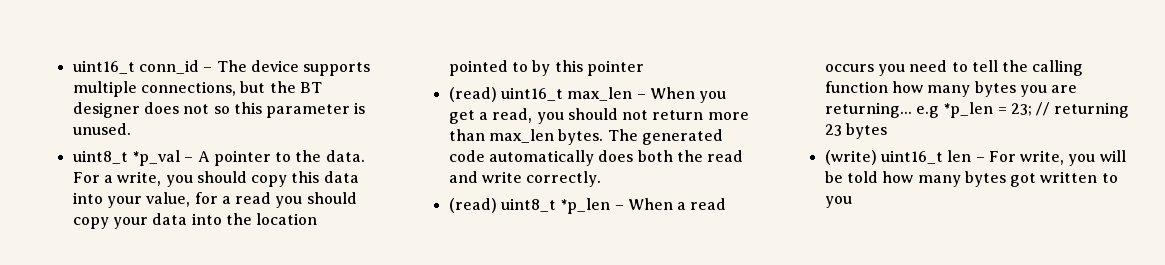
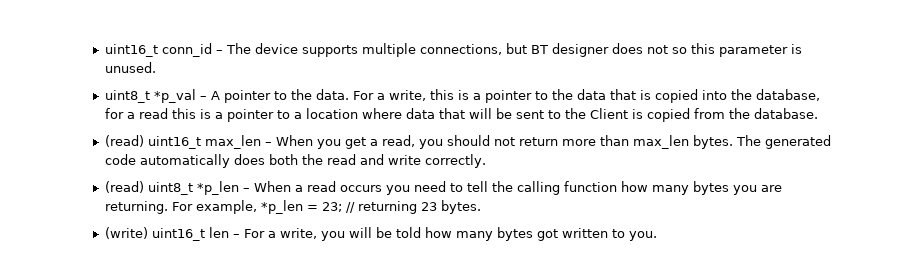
- uint16_t conn_id – The device supports multiple connections, but the BT designer does not so this parameter is unused.
+ uint16_t conn_id – The device supports multiple connections, but BT designer does not so this parameter is unused.
- For a write, you should copy this data into your value, for a read you should copy your data into the location pointed to by this pointer
+ For a write, this is a pointer to the data that is copied into the database, for a read this is a pointer to a location where data that will be sent to the Client is copied from the database.
- (read) uint8_t *p_len – When a read occurs you need to tell the calling function how many bytes you are returning... e.g *p_len = 23; // returning 23 bytes
+ (read) uint8_t *p_len – When a read occurs you need to tell the calling function how many bytes you are returning. For example, *p_len = 23; // returning 23 bytes.
- (write) uint16_t len – For write, you will be told how many bytes got written to you
+ (write) uint16_t len – For a write, you will be told how many bytes got written to you.

